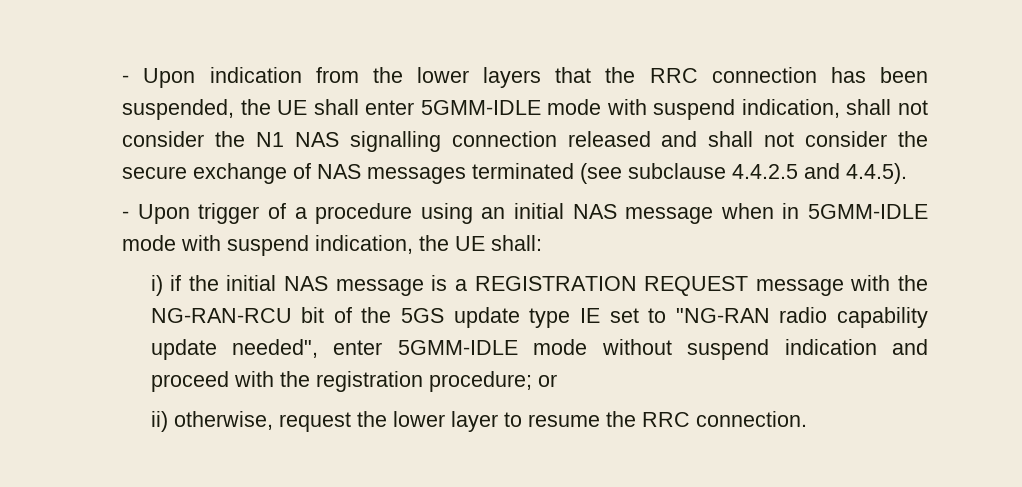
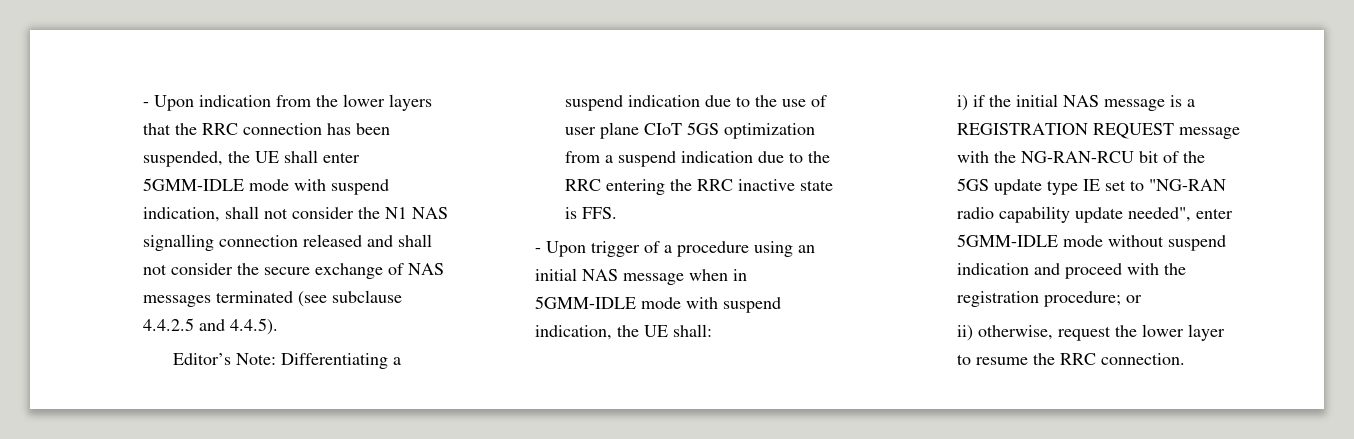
+ Editor’s Note: Differentiating a suspend indication due to the use of user plane CIoT 5GS optimization from a suspend indication due to the RRC entering the RRC inactive state is FFS.

